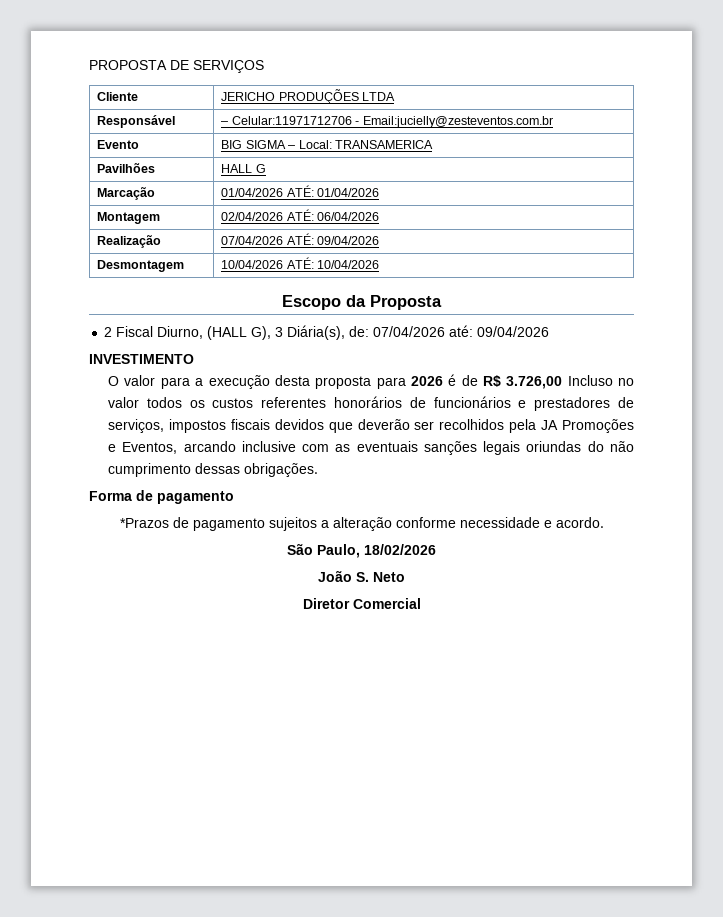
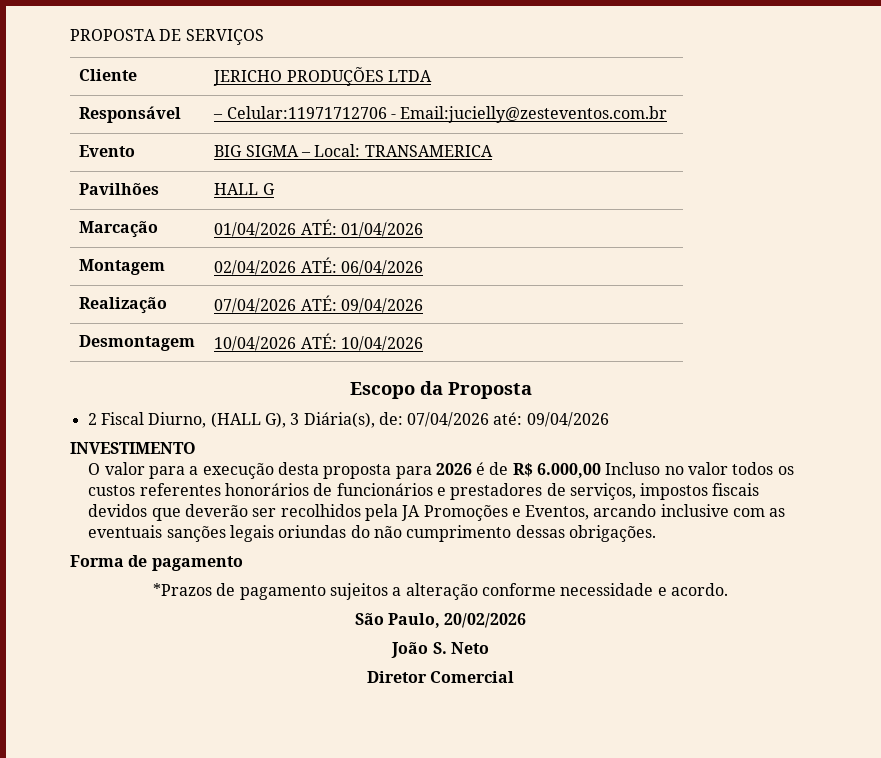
- O valor para a execução desta proposta para 2026 é de R$ 3.726,00 Incluso no valor todos os custos referentes honorários de funcionários e prestadores de serviços, impostos fiscais devidos que deverão ser recolhidos pela JA Promoções e Eventos, arcando inclusive com as eventuais sanções legais oriundas do não cumprimento dessas obrigações.
+ O valor para a execução desta proposta para 2026 é de R$ 6.000,00 Incluso no valor todos os custos referentes honorários de funcionários e prestadores de serviços, impostos fiscais devidos que deverão ser recolhidos pela JA Promoções e Eventos, arcando inclusive com as eventuais sanções legais oriundas do não cumprimento dessas obrigações.
- São Paulo, 18/02/2026
+ São Paulo, 20/02/2026

